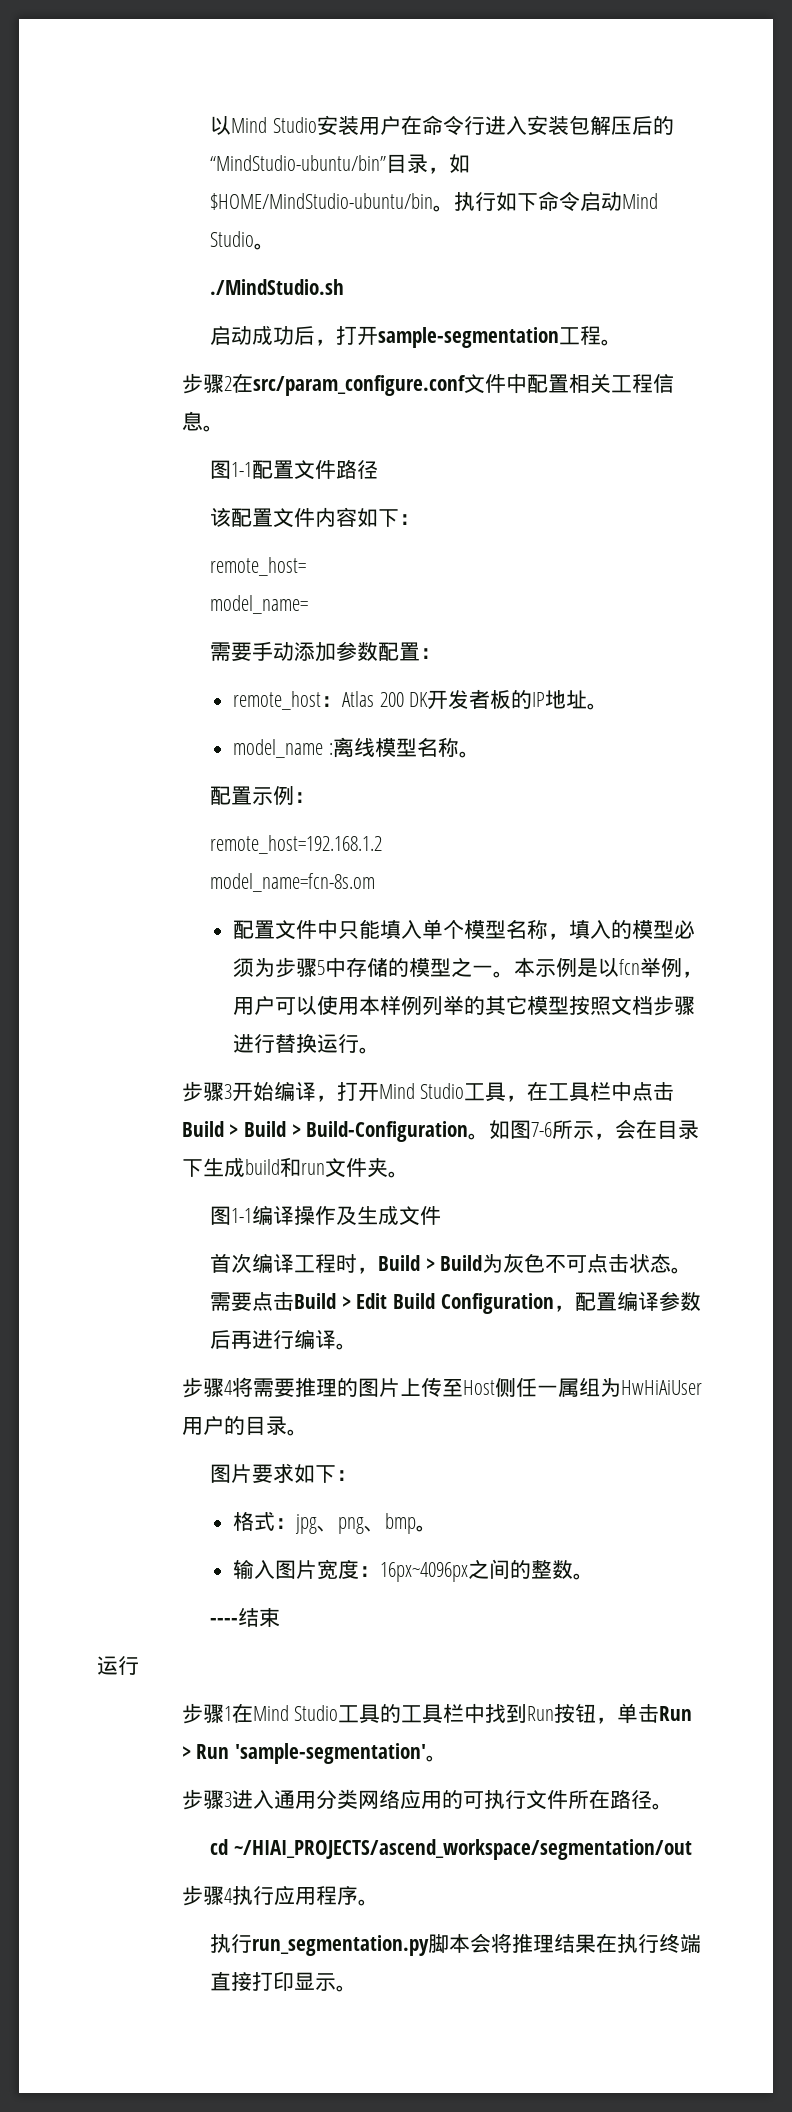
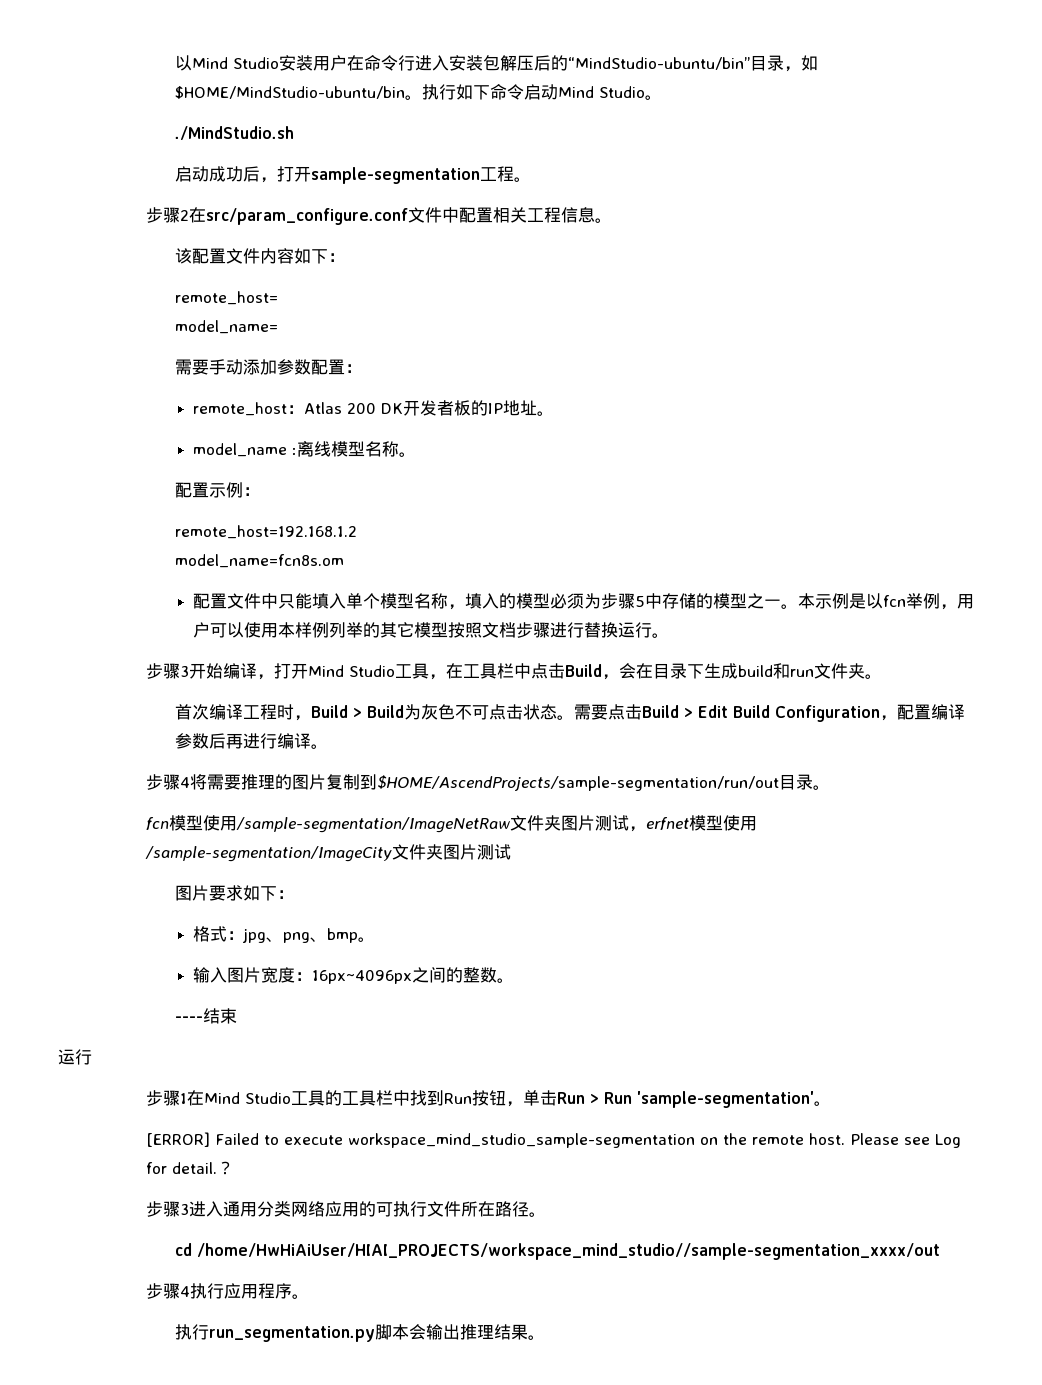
- 图1-1配置文件路径
- model_name=fcn-8s.om
+ model_name=fcn8s.om
- 步骤3开始编译，打开Mind Studio工具，在工具栏中点击Build > Build > Build-Configuration。如图7-6所示，会在目录下生成build和run文件夹。
+ 步骤3开始编译，打开Mind Studio工具，在工具栏中点击Build，会在目录下生成build和run文件夹。
- 图1-1编译操作及生成文件
- 步骤4将需要推理的图片上传至Host侧任一属组为HwHiAiUser用户的目录。
+ 步骤4将需要推理的图片复制到$HOME/AscendProjects/sample-segmentation/run/out目录。
+ fcn模型使用/sample-segmentation/ImageNetRaw文件夹图片测试，erfnet模型使用/sample-segmentation/ImageCity文件夹图片测试
+ [ERROR] Failed to execute workspace_mind_studio_sample-segmentation on the remote host. Please see Log for detail.？
- cd ~/HIAI_PROJECTS/ascend_workspace/segmentation/out
+ cd /home/HwHiAiUser/HIAI_PROJECTS/workspace_mind_studio//sample-segmentation_xxxx/out
- 执行run_segmentation.py脚本会将推理结果在执行终端直接打印显示。
+ 执行run_segmentation.py脚本会输出推理结果。

